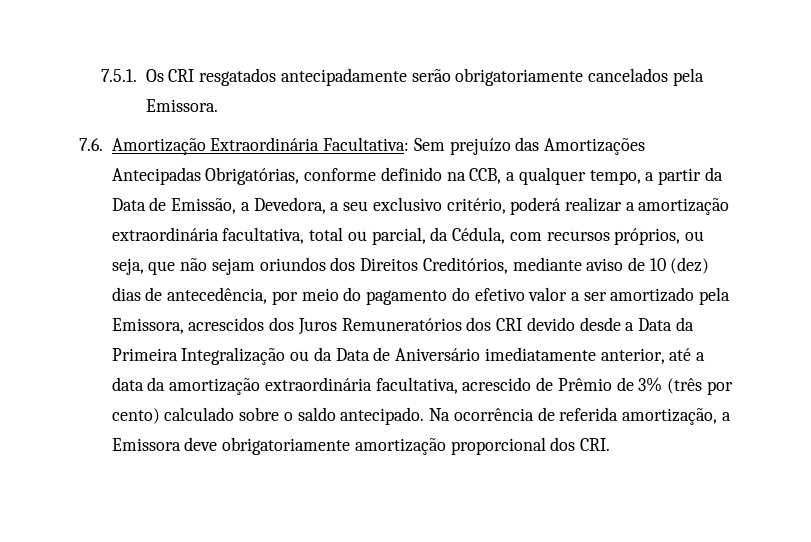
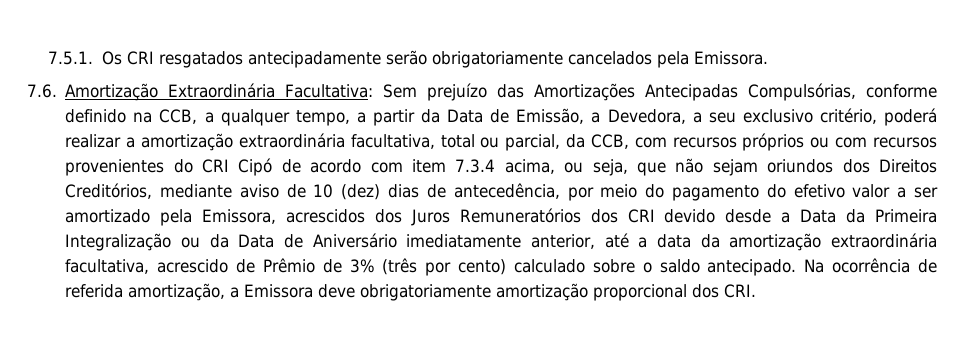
- Sem prejuízo das Amortizações Antecipadas Obrigatórias, conforme definido na CCB, a qualquer tempo, a partir da Data de Emissão, a Devedora, a seu exclusivo critério, poderá realizar a amortização extraordinária facultativa, total ou parcial, da Cédula, com recursos próprios, ou seja, que não sejam oriundos dos Direitos Creditórios, mediante aviso de 10 (dez) dias de antecedência, por meio do pagamento do efetivo valor a ser amortizado pela Emissora, acrescidos dos Juros Remuneratórios dos CRI devido desde a Data da Primeira Integralização ou da Data de Aniversário imediatamente anterior, até a data da amortização extraordinária facultativa, acrescido de Prêmio de 3% (três por cento) calculado sobre o saldo antecipado.
+ Sem prejuízo das Amortizações Antecipadas Compulsórias, conforme definido na CCB, a qualquer tempo, a partir da Data de Emissão, a Devedora, a seu exclusivo critério, poderá realizar a amortização extraordinária facultativa, total ou parcial, da CCB, com recursos próprios ou com recursos provenientes do CRI Cipó de acordo com item 7.3.4 acima, ou seja, que não sejam oriundos dos Direitos Creditórios, mediante aviso de 10 (dez) dias de antecedência, por meio do pagamento do efetivo valor a ser amortizado pela Emissora, acrescidos dos Juros Remuneratórios dos CRI devido desde a Data da Primeira Integralização ou da Data de Aniversário imediatamente anterior, até a data da amortização extraordinária facultativa, acrescido de Prêmio de 3% (três por cento) calculado sobre o saldo antecipado.

